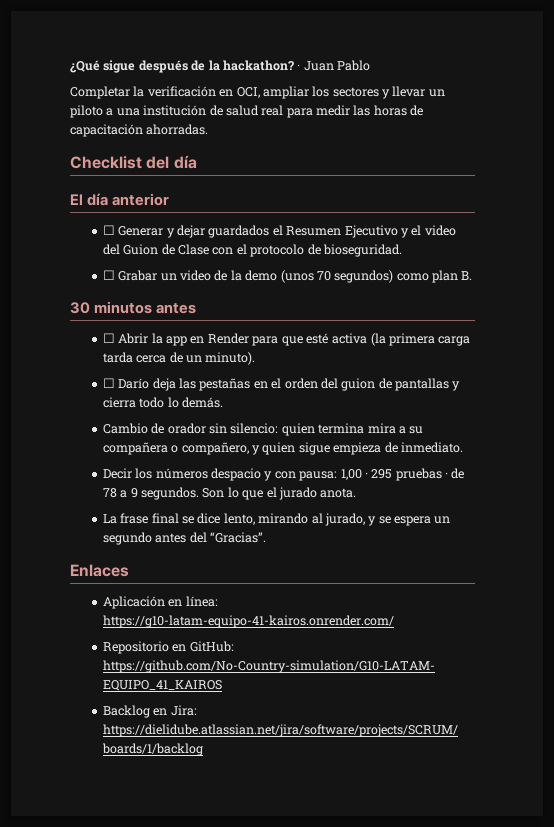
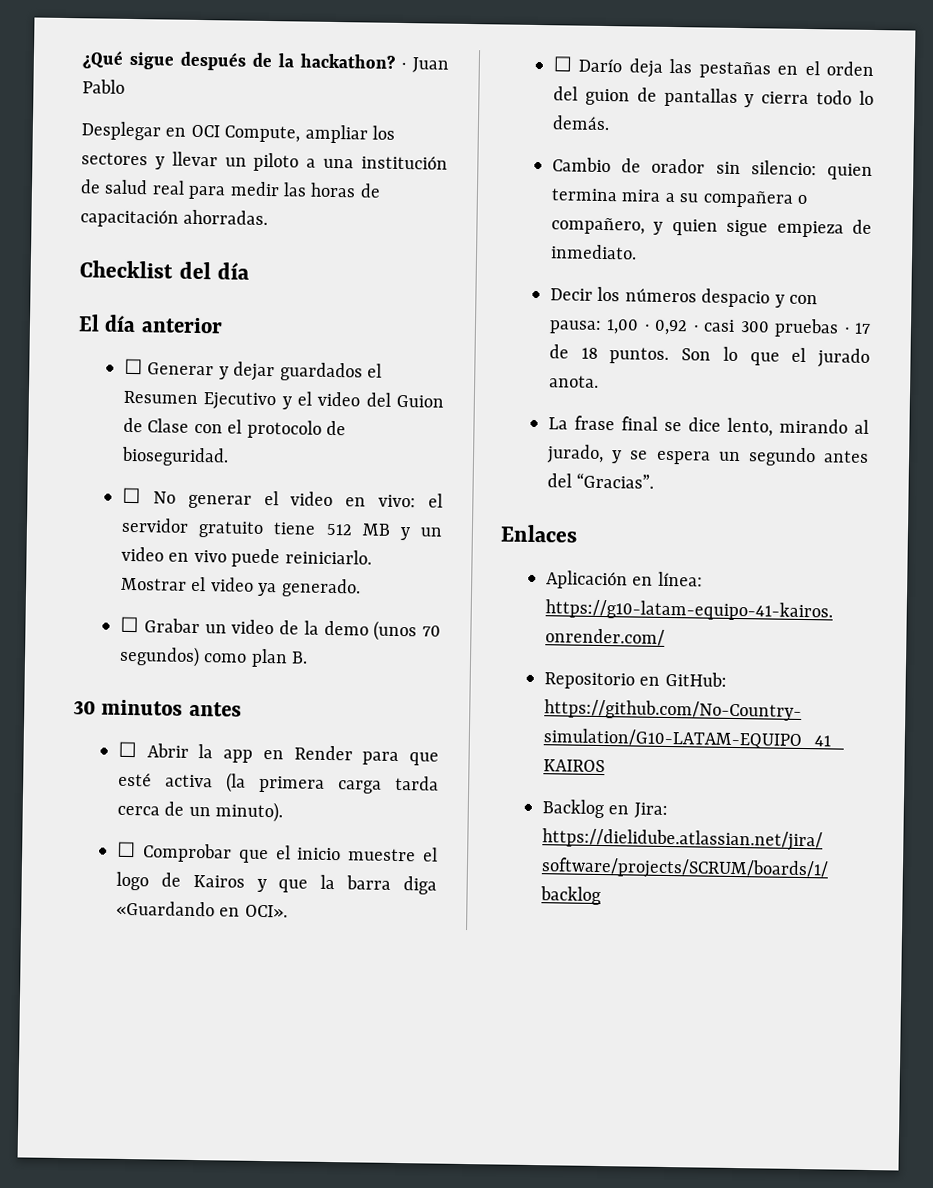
- Completar la verificación en OCI, ampliar los sectores y llevar un piloto a una institución de salud real para medir las horas de capacitación ahorradas.
+ Desplegar en OCI Compute, ampliar los sectores y llevar un piloto a una institución de salud real para medir las horas de capacitación ahorradas.
+ ☐ No generar el video en vivo: el servidor gratuito tiene 512 MB y un video en vivo puede reiniciarlo. Mostrar el video ya generado.
+ ☐ Comprobar que el inicio muestre el logo de Kairos y que la barra diga «Guardando en OCI».
- Decir los números despacio y con pausa: 1,00 · 295 pruebas · de 78 a 9 segundos.
+ Decir los números despacio y con pausa: 1,00 · 0,92 · casi 300 pruebas · 17 de 18 puntos.

